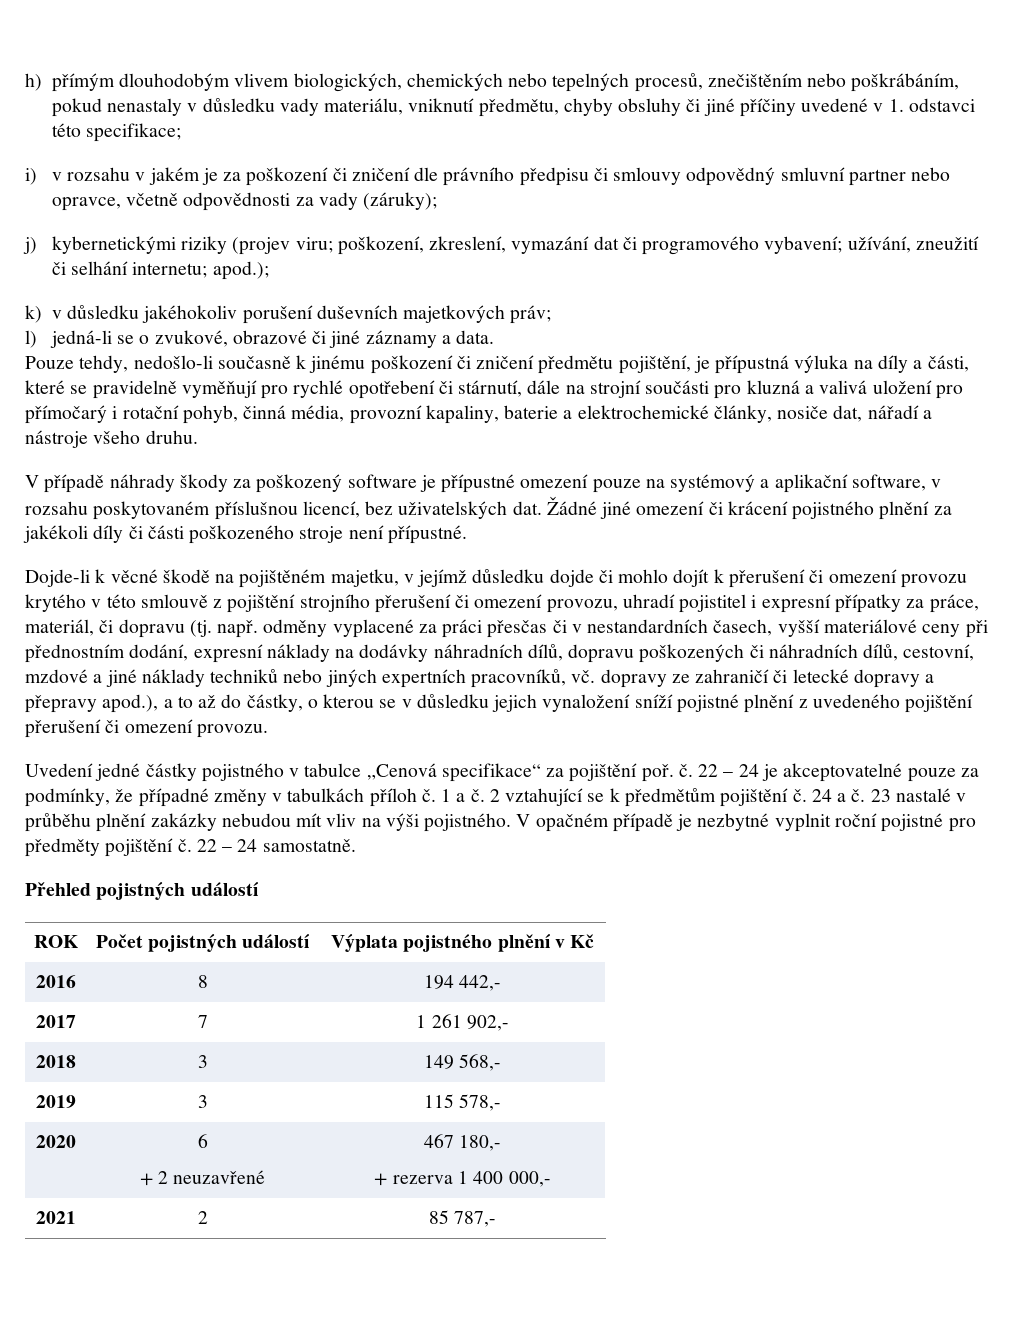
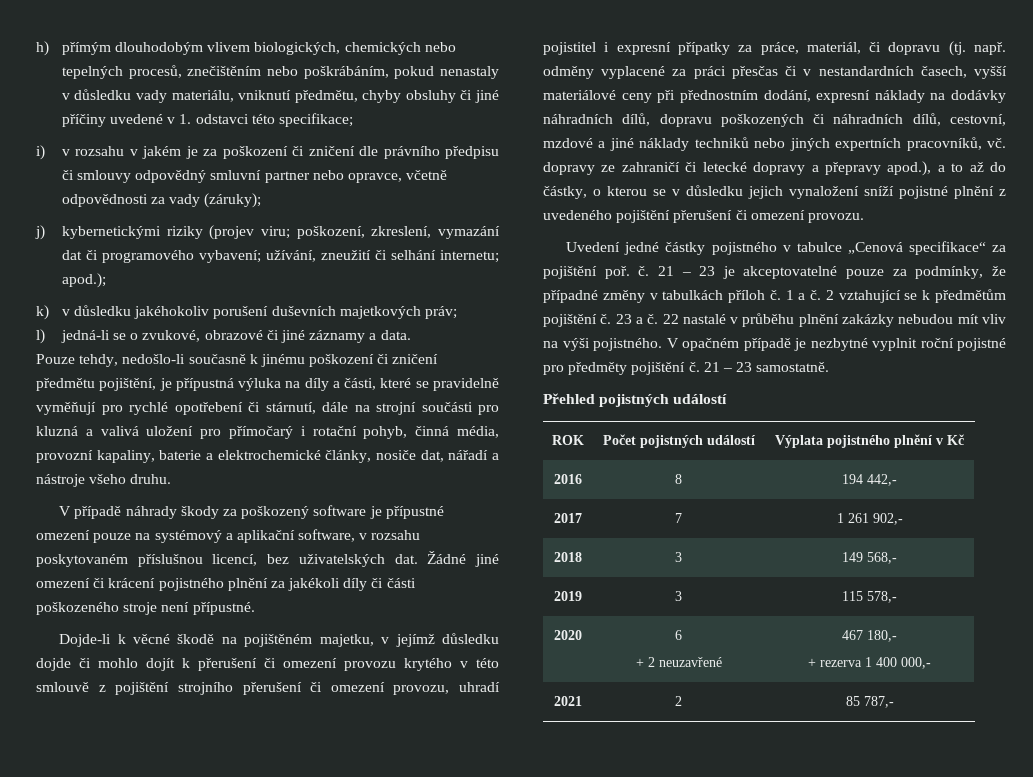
- 22 – 24 je akceptovatelné pouze za podmínky, že případné změny v tabulkách příloh č.
+ 21 – 23 je akceptovatelné pouze za podmínky, že případné změny v tabulkách příloh č.
- 24 a č. 23 nastalé v průběhu plnění zakázky nebudou mít vliv na výši pojistného.
+ 23 a č. 22 nastalé v průběhu plnění zakázky nebudou mít vliv na výši pojistného.
- 22 – 24 samostatně.
+ 21 – 23 samostatně.

